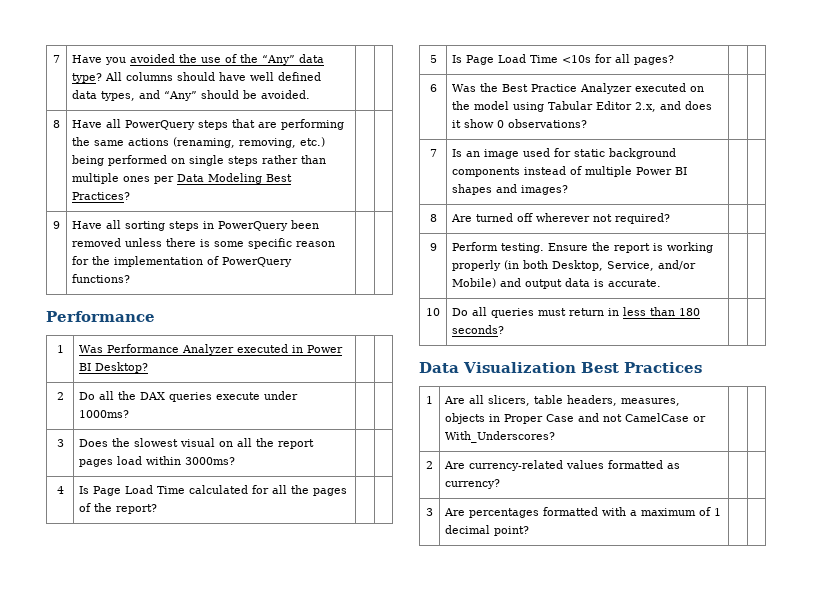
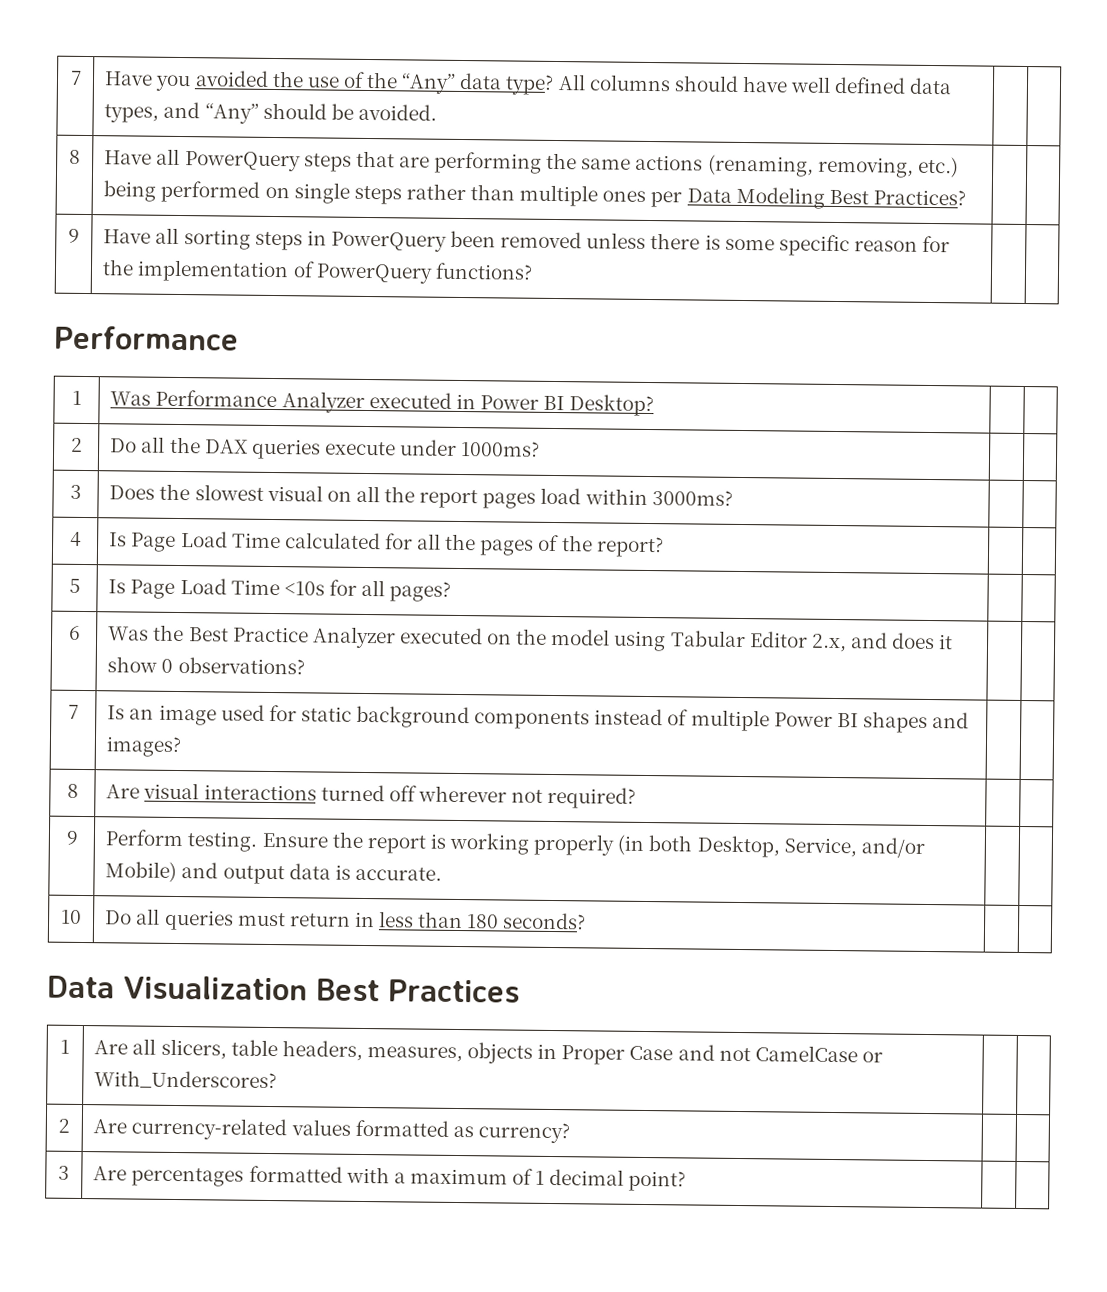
- 8 | Are turned off wherever not required? | |
+ 8 | Are visual interactions turned off wherever not required? | |

